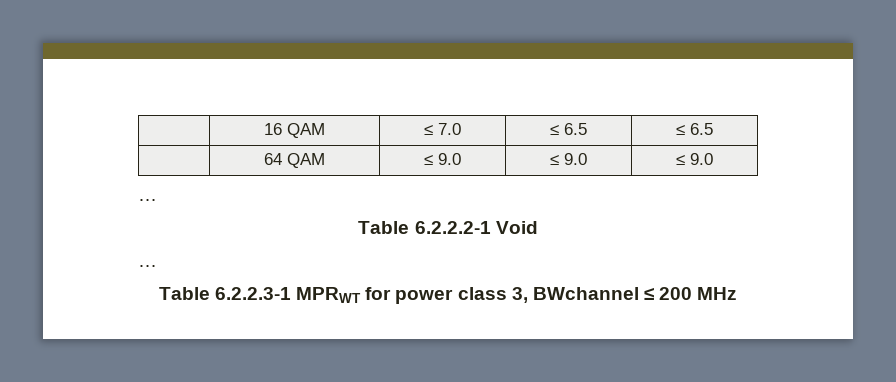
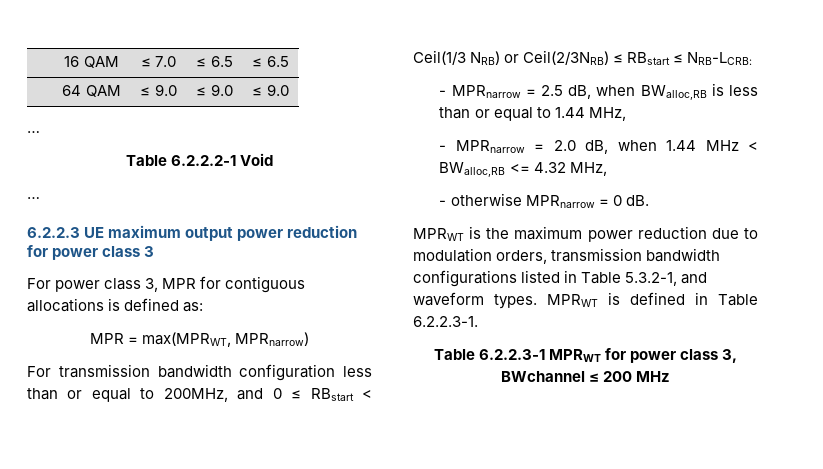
+ 6.2.2.3 UE maximum output power reduction for power class 3
+ For power class 3, MPR for contiguous allocations is defined as:
+ MPR = max(MPRWT, MPRnarrow)
+ For transmission bandwidth configuration less than or equal to 200MHz, and 0 ≤ RBstart < Ceil(1/3 NRB) or Ceil(2/3NRB) ≤ RBstart ≤ NRB-LCRB:
+ - MPRnarrow = 2.5 dB, when BWalloc,RB is less than or equal to 1.44 MHz,
+ - MPRnarrow = 2.0 dB, when 1.44 MHz < BWalloc,RB <= 4.32 MHz,
+ - otherwise MPRnarrow = 0 dB.
+ MPRWT is the maximum power reduction due to modulation orders, transmission bandwidth configurations listed in Table 5.3.2-1, and waveform types. MPRWT is defined in Table 6.2.2.3-1.

